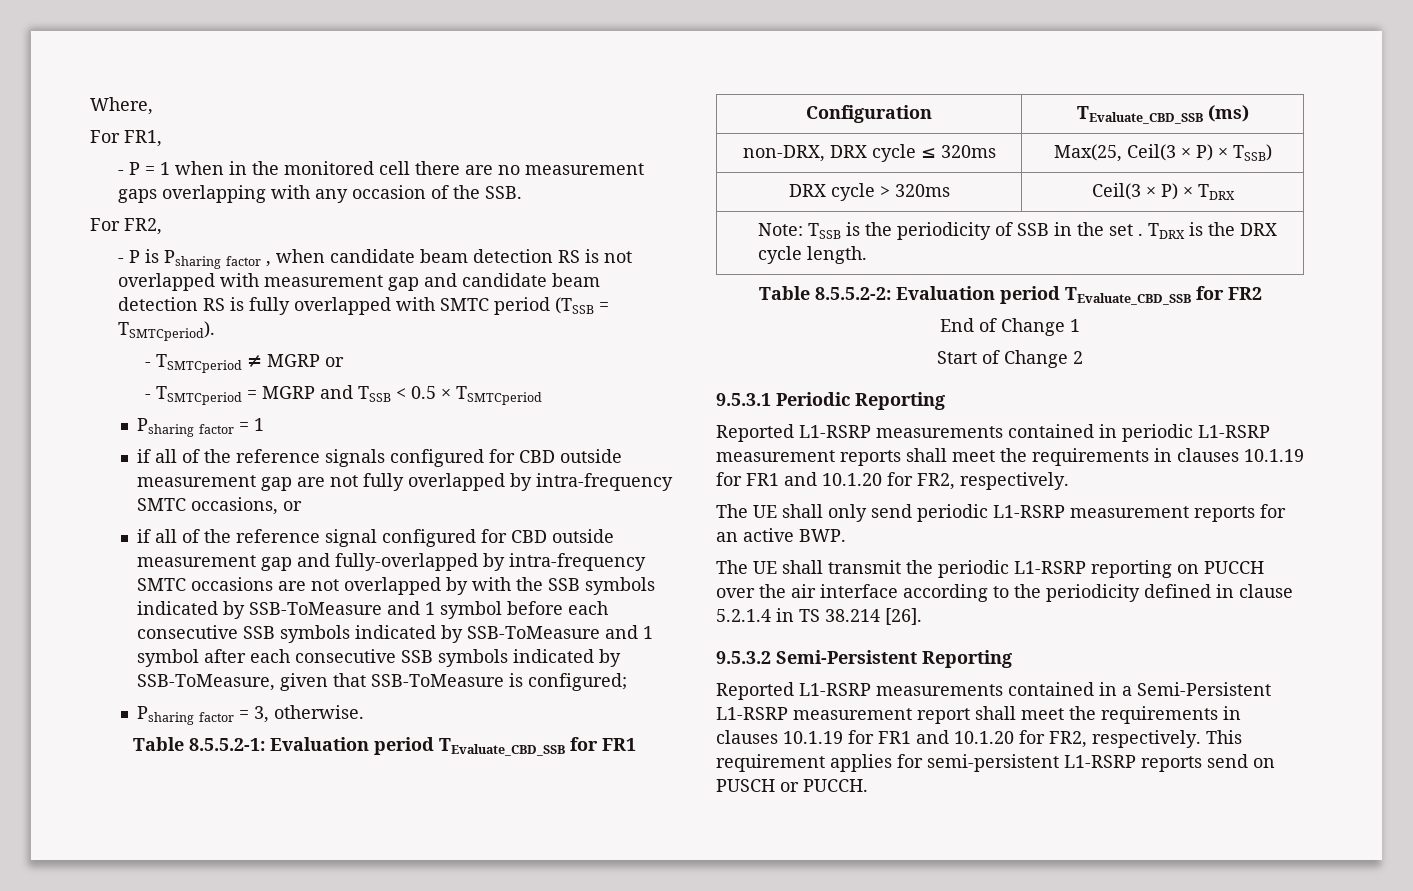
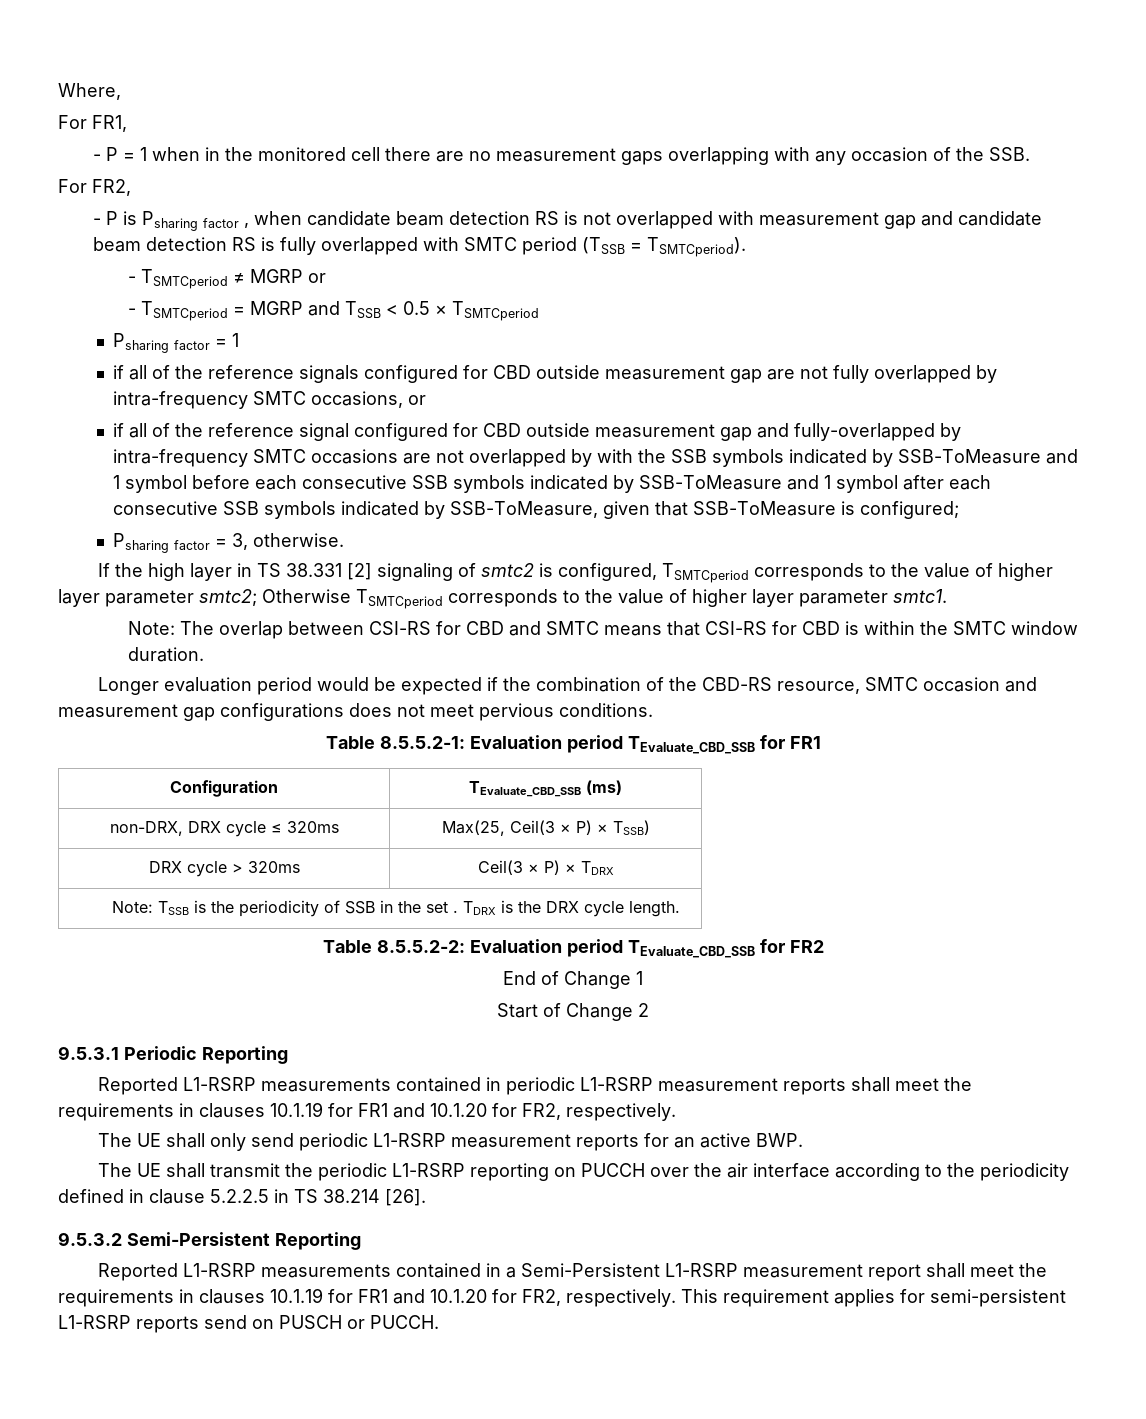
+ If the high layer in TS 38.331 [2] signaling of smtc2 is configured, TSMTCperiod corresponds to the value of higher layer parameter smtc2; Otherwise TSMTCperiod corresponds to the value of higher layer parameter smtc1.
+ Note: The overlap between CSI-RS for CBD and SMTC means that CSI-RS for CBD is within the SMTC window duration.
+ Longer evaluation period would be expected if the combination of the CBD-RS resource, SMTC occasion and measurement gap configurations does not meet pervious conditions.
- The UE shall transmit the periodic L1-RSRP reporting on PUCCH over the air interface according to the periodicity defined in clause 5.2.1.4 in TS 38.214 [26].
+ The UE shall transmit the periodic L1-RSRP reporting on PUCCH over the air interface according to the periodicity defined in clause 5.2.2.5 in TS 38.214 [26].

